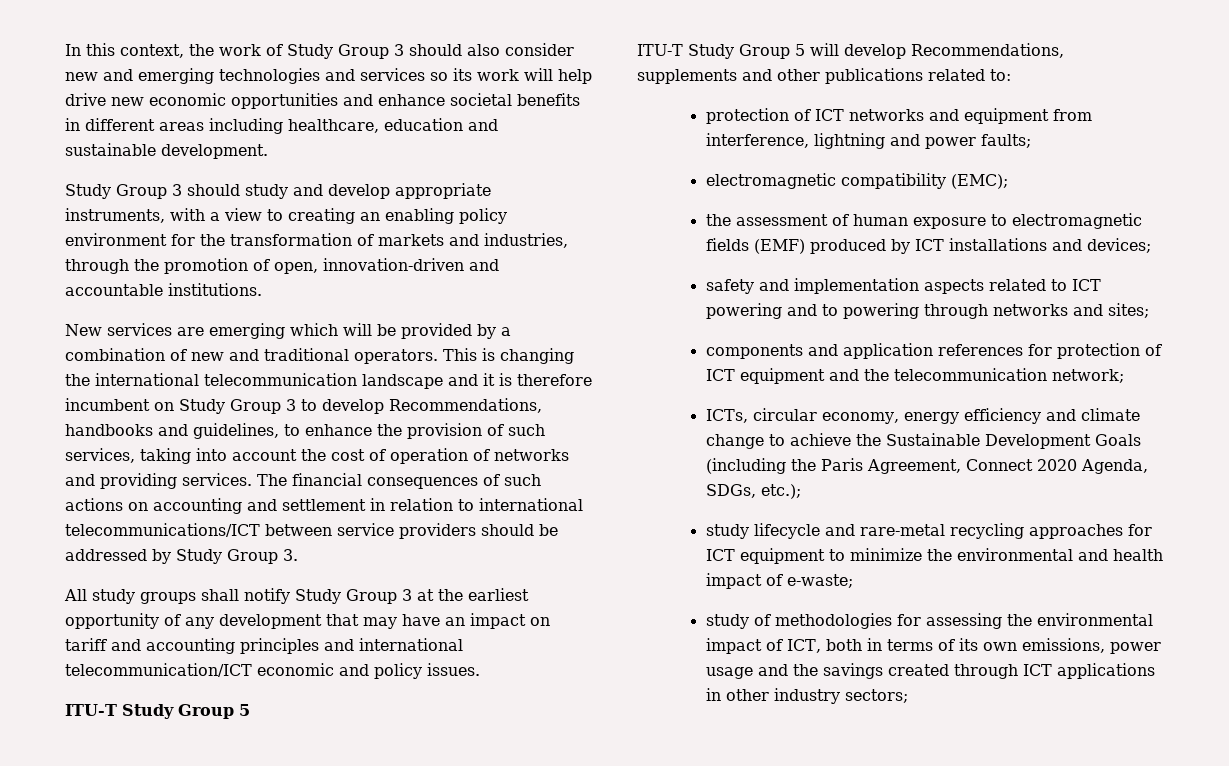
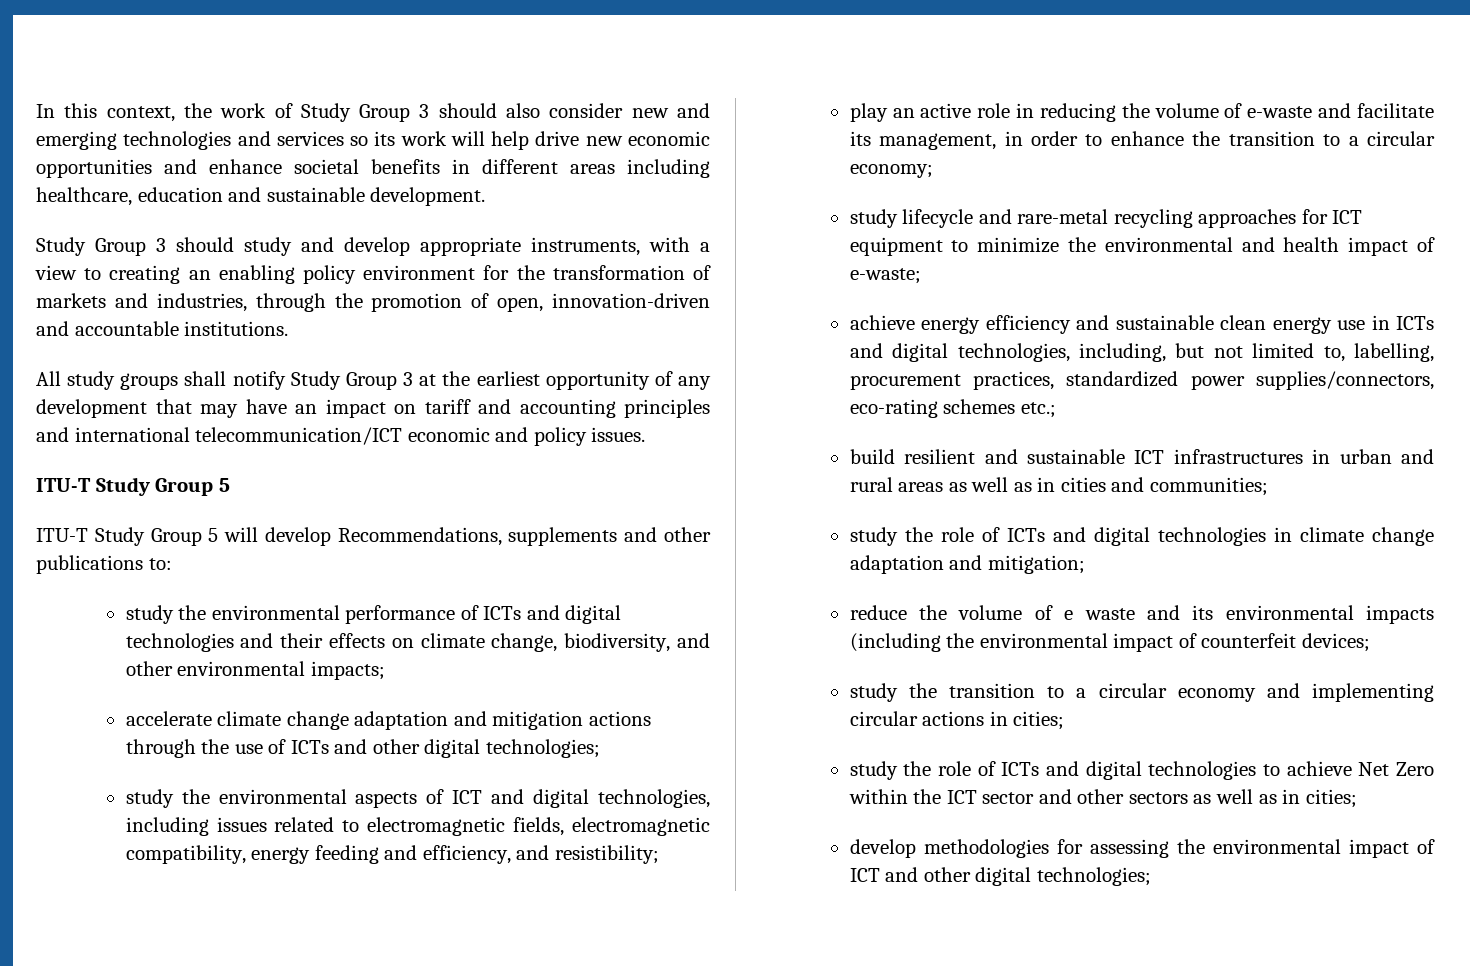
- New services are emerging which will be provided by a combination of new and traditional operators. This is changing the international telecommunication landscape and it is therefore incumbent on Study Group 3 to develop Recommendations, handbooks and guidelines, to enhance the provision of such services, taking into account the cost of operation of networks and providing services. The financial consequences of such actions on accounting and settlement in relation to international telecommunications/ICT between service providers should be addressed by Study Group 3.
- ITU-T Study Group 5 will develop Recommendations, supplements and other publications related to:
+ ITU-T Study Group 5 will develop Recommendations, supplements and other publications to:
- protection of ICT networks and equipment from interference, lightning and power faults;
- electromagnetic compatibility (EMC);
- the assessment of human exposure to electromagnetic fields (EMF) produced by ICT installations and devices;
- safety and implementation aspects related to ICT powering and to powering through networks and sites;
- components and application references for protection of ICT equipment and the telecommunication network;
- ICTs, circular economy, energy efficiency and climate change to achieve the Sustainable Development Goals (including the Paris Agreement, Connect 2020 Agenda, SDGs, etc.);
+ study the environmental performance of ICTs and digital technologies and their effects on climate change, biodiversity, and other environmental impacts;
+ accelerate climate change adaptation and mitigation actions through the use of ICTs and other digital technologies;
+ study the environmental aspects of ICT and digital technologies, including issues related to electromagnetic fields, electromagnetic compatibility, energy feeding and efficiency, and resistibility;
+ play an active role in reducing the volume of e-waste and facilitate its management, in order to enhance the transition to a circular economy;
- study of methodologies for assessing the environmental impact of ICT, both in terms of its own emissions, power usage and the savings created through ICT applications in other industry sectors;
+ achieve energy efficiency and sustainable clean energy use in ICTs and digital technologies, including, but not limited to, labelling, procurement practices, standardized power supplies/connectors, eco-rating schemes etc.;
+ build resilient and sustainable ICT infrastructures in urban and rural areas as well as in cities and communities;
+ study the role of ICTs and digital technologies in climate change adaptation and mitigation;
+ reduce the volume of e waste and its environmental impacts (including the environmental impact of counterfeit devices;
+ study the transition to a circular economy and implementing circular actions in cities;
+ study the role of ICTs and digital technologies to achieve Net Zero within the ICT sector and other sectors as well as in cities;
+ develop methodologies for assessing the environmental impact of ICT and other digital technologies;

